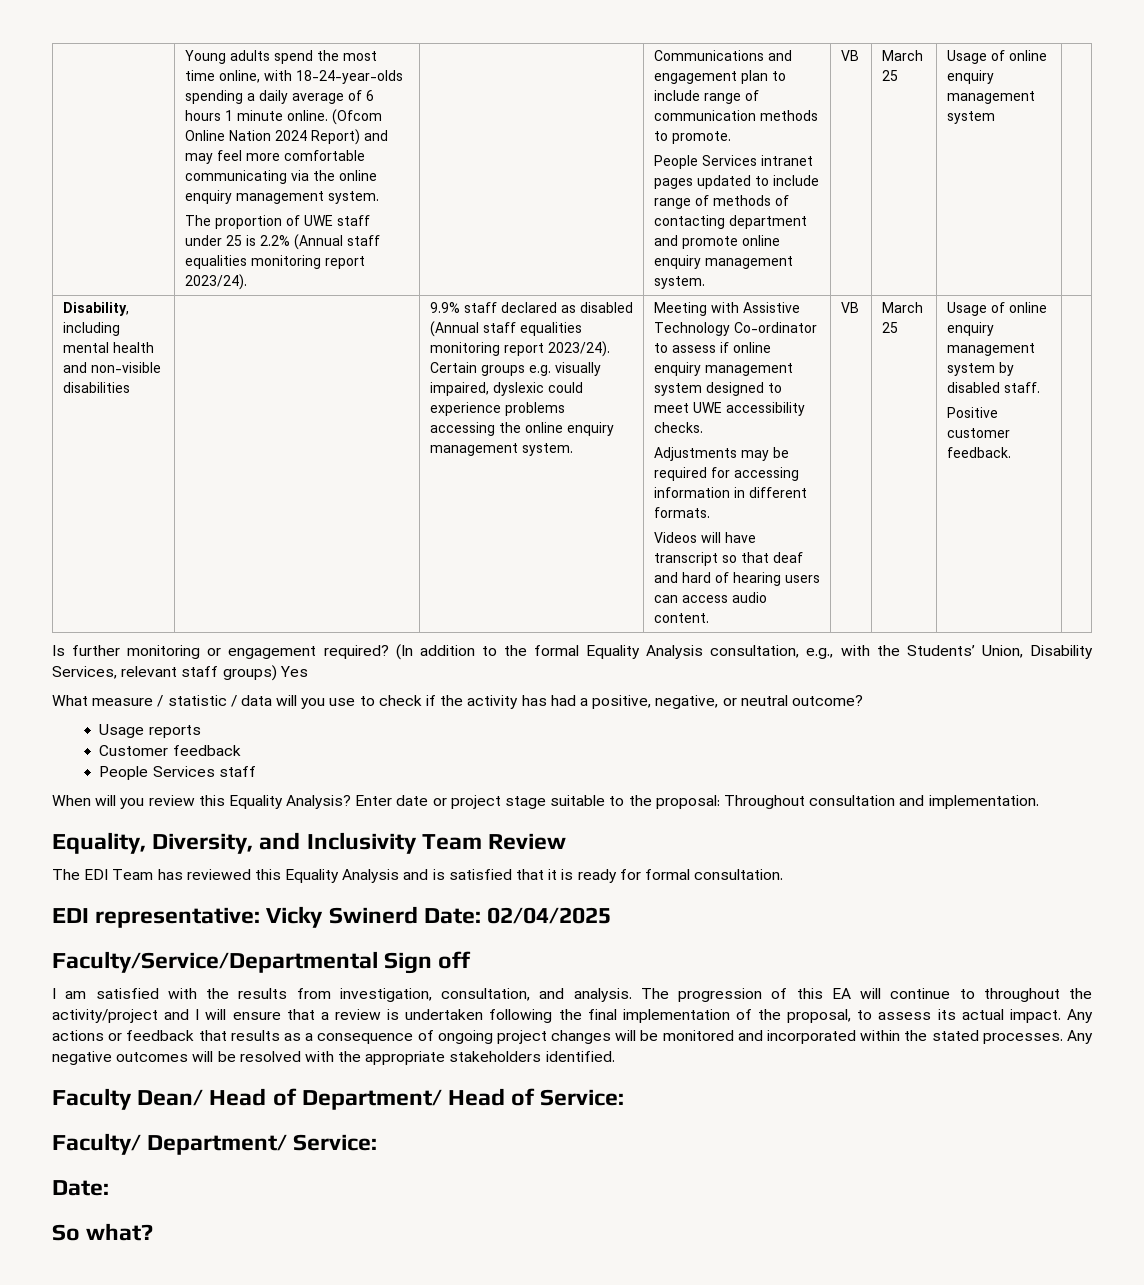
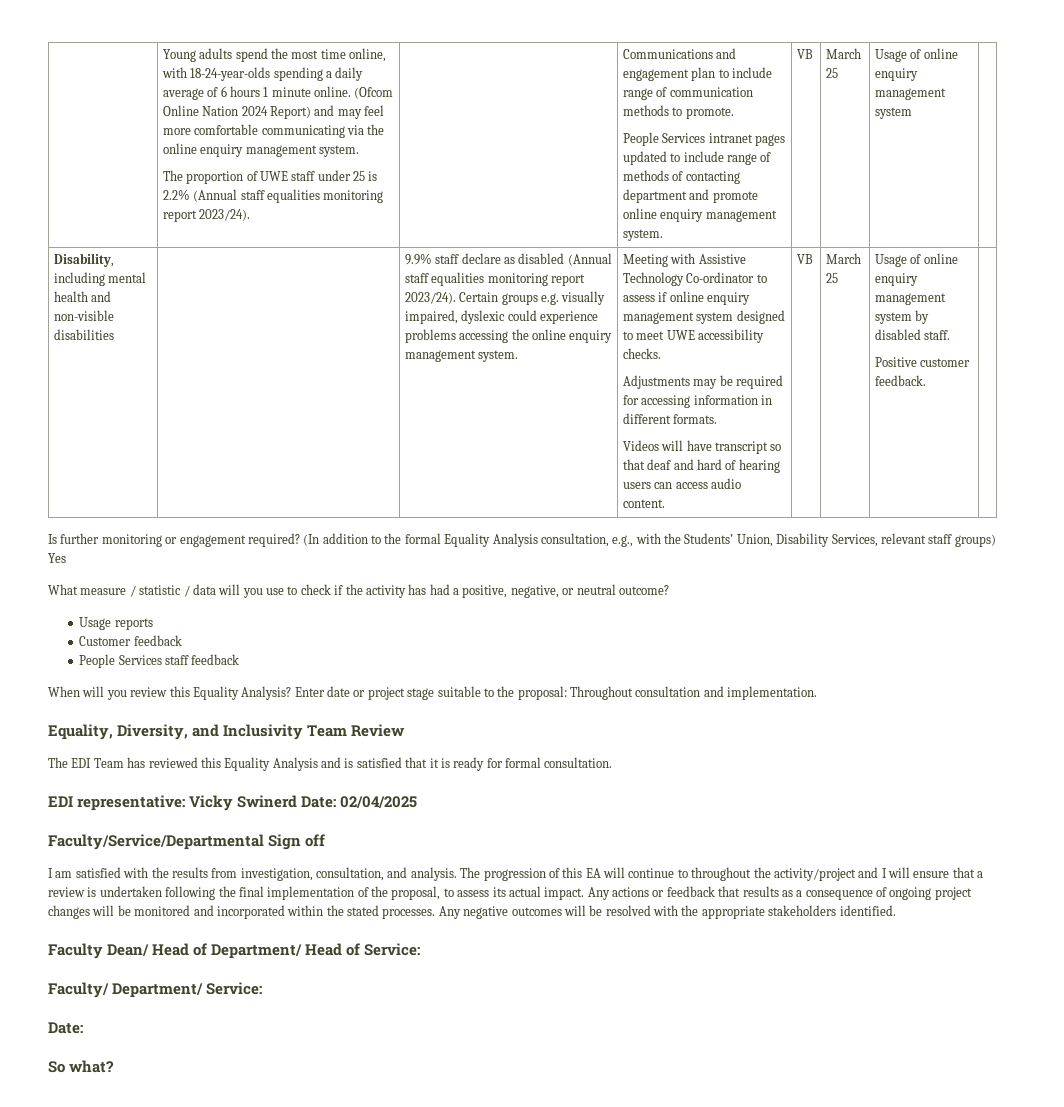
- 9.9% staff declared as disabled (Annual staff equalities monitoring report 2023/24).
+ 9.9% staff declare as disabled (Annual staff equalities monitoring report 2023/24).
- People Services staff
+ People Services staff feedback

